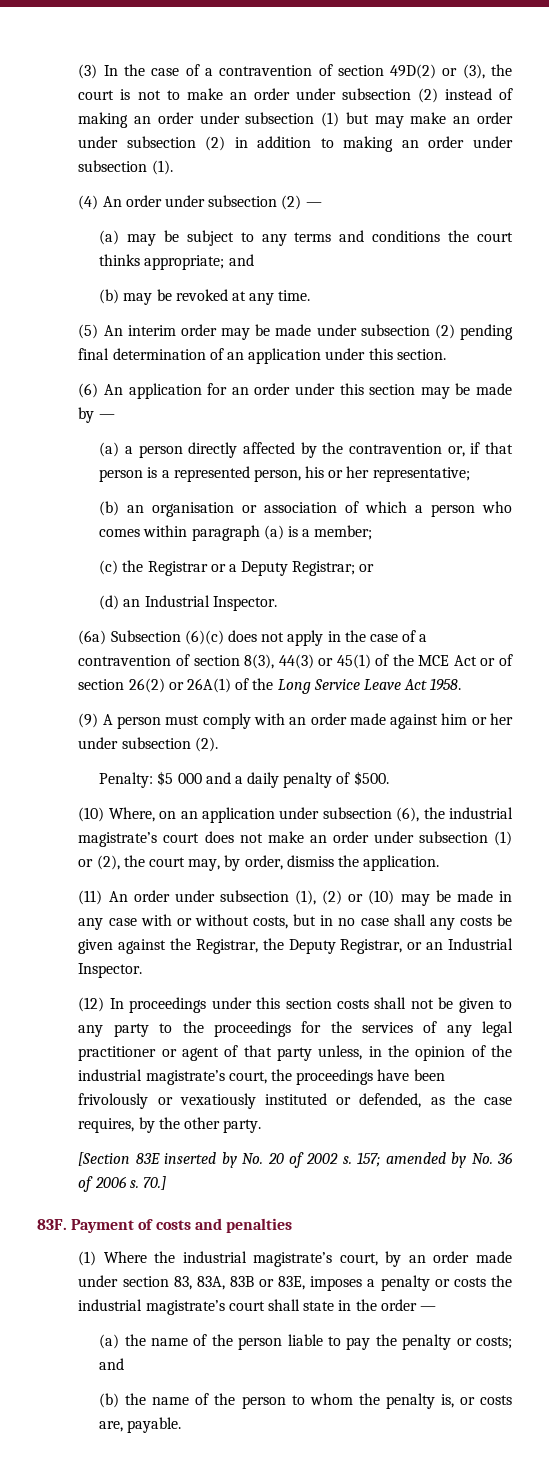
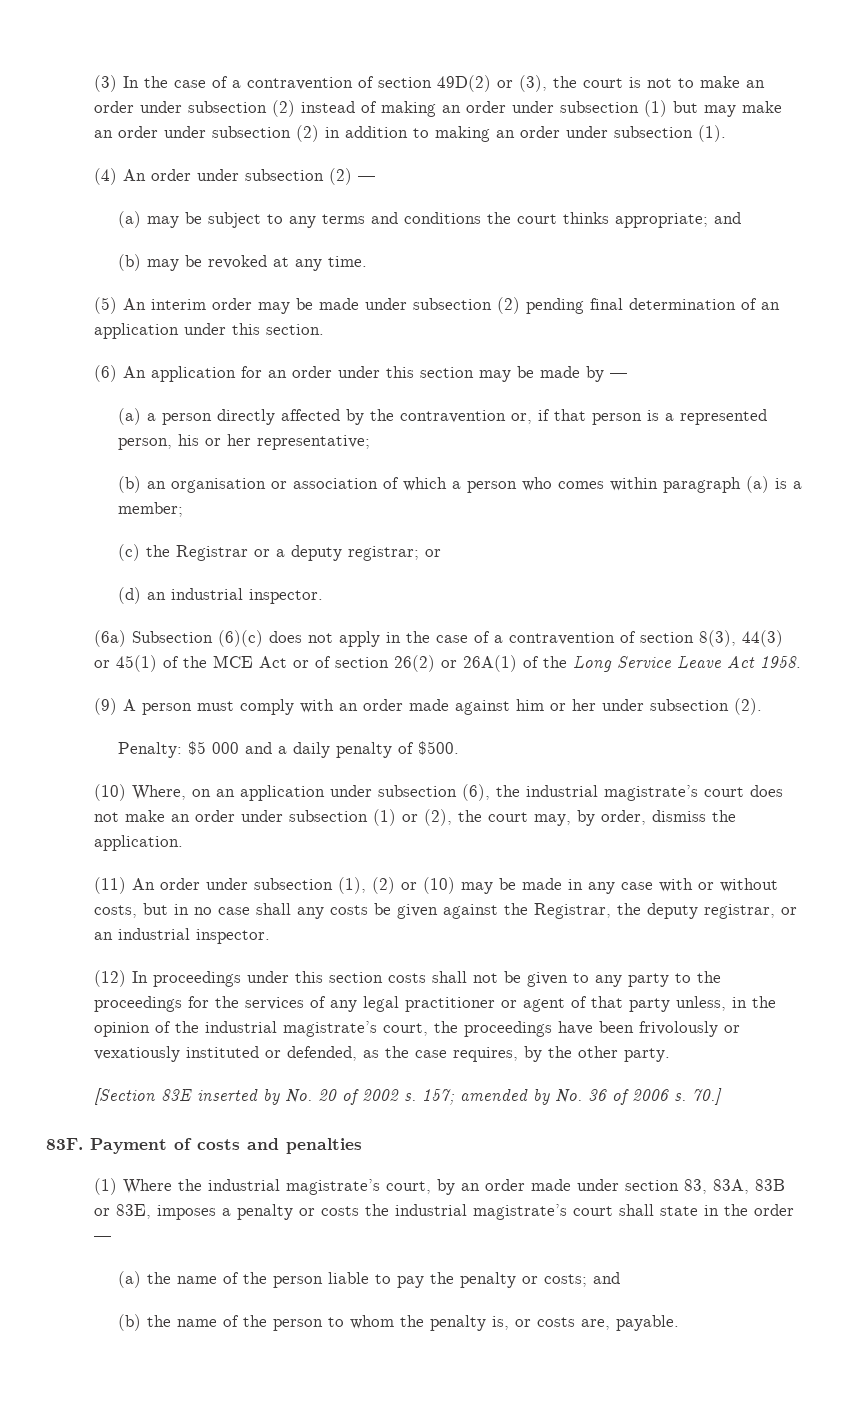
- (c) the Registrar or a Deputy Registrar; or
+ (c) the Registrar or a deputy registrar; or
- (d) an Industrial Inspector.
+ (d) an industrial inspector.
- (11) An order under subsection (1), (2) or (10) may be made in any case with or without costs, but in no case shall any costs be given against the Registrar, the Deputy Registrar, or an Industrial Inspector.
+ (11) An order under subsection (1), (2) or (10) may be made in any case with or without costs, but in no case shall any costs be given against the Registrar, the deputy registrar, or an industrial inspector.

